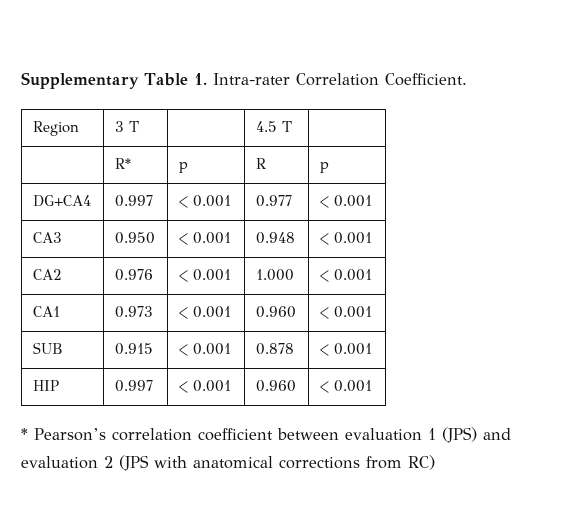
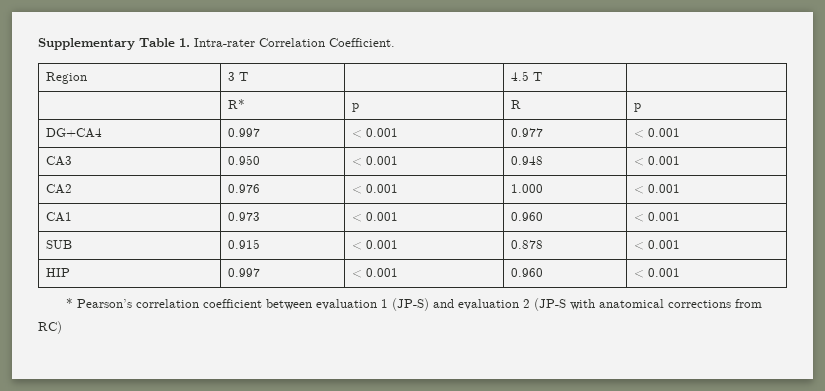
- * Pearson’s correlation coefficient between evaluation 1 (JPS) and evaluation 2 (JPS with anatomical corrections from RC)
+ * Pearson’s correlation coefficient between evaluation 1 (JP-S) and evaluation 2 (JP-S with anatomical corrections from RC)

